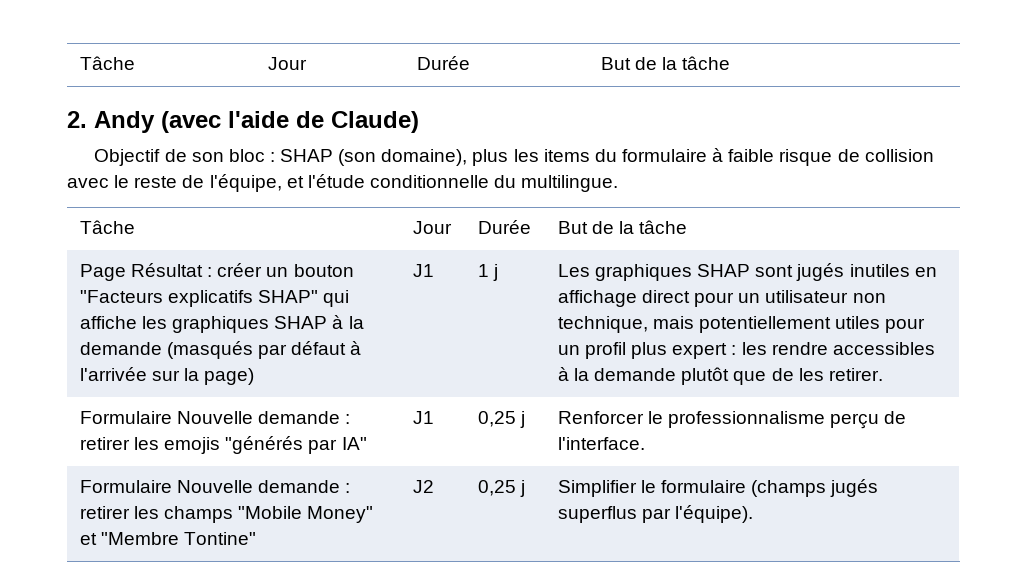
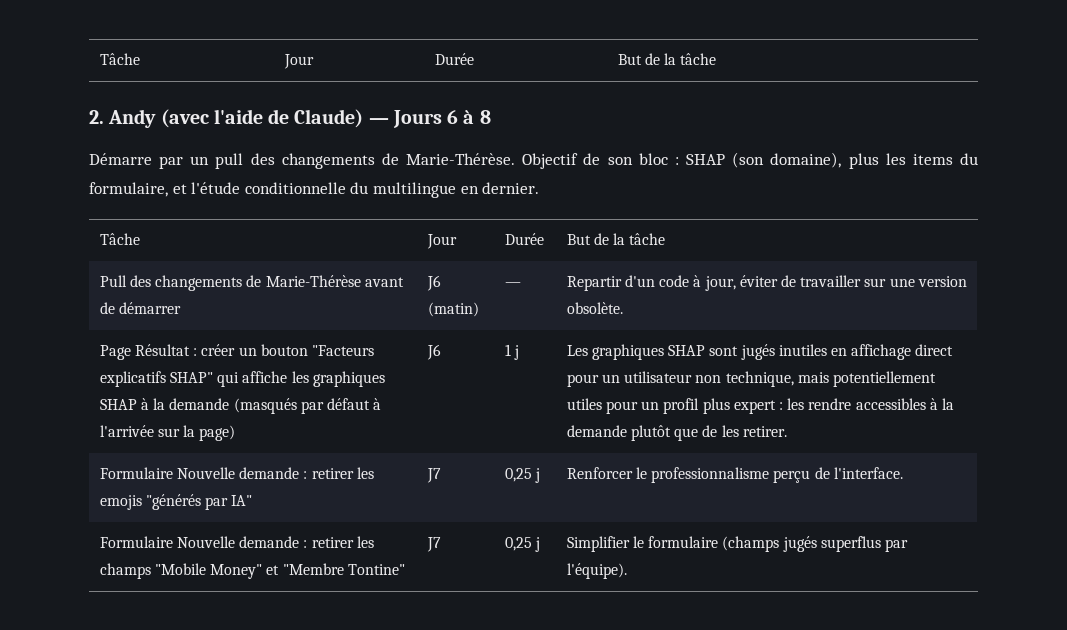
- 2. Andy (avec l'aide de Claude)
- Objectif de son bloc : SHAP (son domaine), plus les items du formulaire à faible risque de collision avec le reste de l'équipe, et l'étude conditionnelle du multilingue.
+ 2. Andy (avec l'aide de Claude) — Jours 6 à 8
+ Démarre par un pull des changements de Marie-Thérèse. Objectif de son bloc : SHAP (son domaine), plus les items du formulaire, et l'étude conditionnelle du multilingue en dernier.
  Tâche | Jour | Durée | But de la tâche
+ Pull des changements de Marie-Thérèse avant de démarrer | J6 (matin) | — | Repartir d'un code à jour, éviter de travailler sur une version obsolète.
- Page Résultat : créer un bouton "Facteurs explicatifs SHAP" qui affiche les graphiques SHAP à la demande (masqués par défaut à l'arrivée sur la page) | J1
+ Page Résultat : créer un bouton "Facteurs explicatifs SHAP" qui affiche les graphiques SHAP à la demande (masqués par défaut à l'arrivée sur la page) | J6
- Formulaire Nouvelle demande : retirer les emojis "générés par IA" | J1 | 0,25 j | Renforcer le professionnalisme perçu de l'interface.
+ Formulaire Nouvelle demande : retirer les emojis "générés par IA" | J7 | 0,25 j | Renforcer le professionnalisme perçu de l'interface.
- Formulaire Nouvelle demande : retirer les champs "Mobile Money" et "Membre Tontine" | J2 | 0,25 j | Simplifier le formulaire (champs jugés superflus par l'équipe).
+ Formulaire Nouvelle demande : retirer les champs "Mobile Money" et "Membre Tontine" | J7 | 0,25 j | Simplifier le formulaire (champs jugés superflus par l'équipe).

